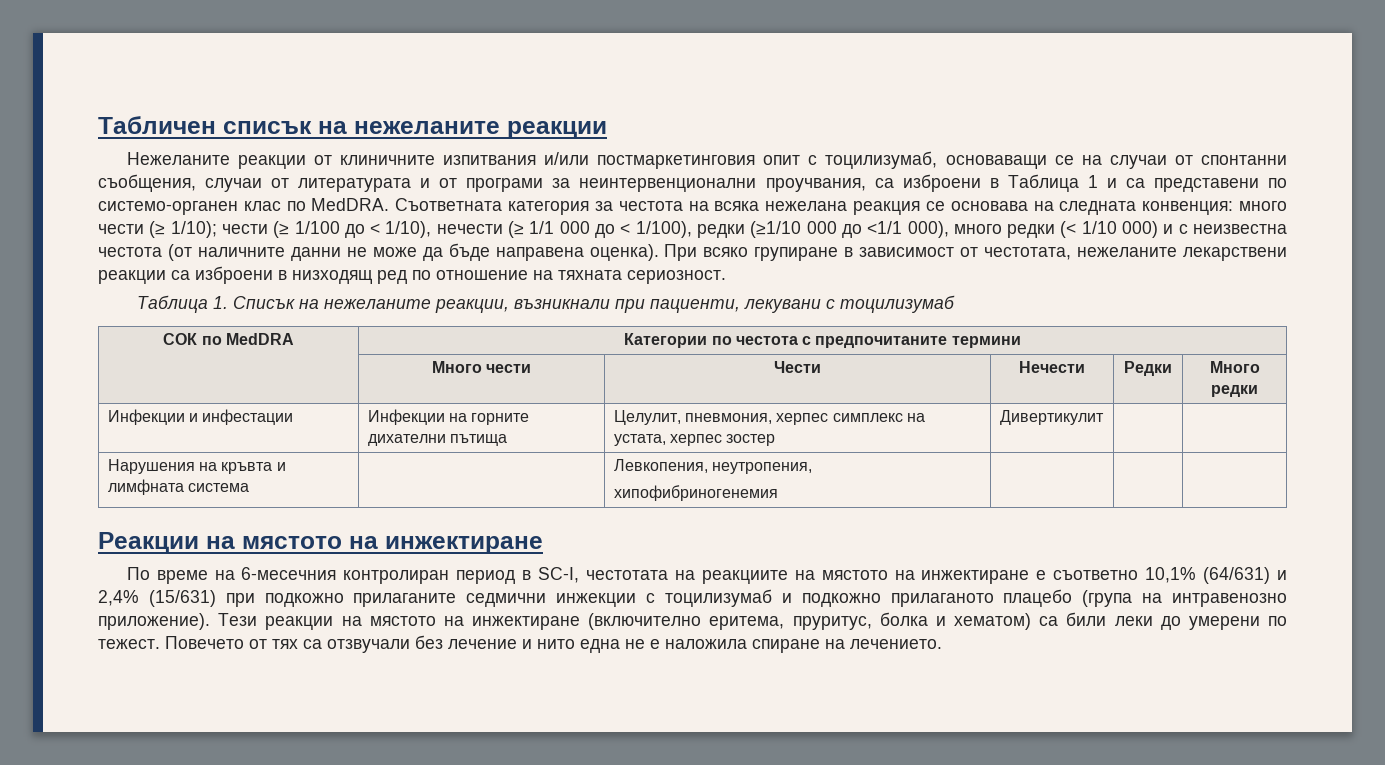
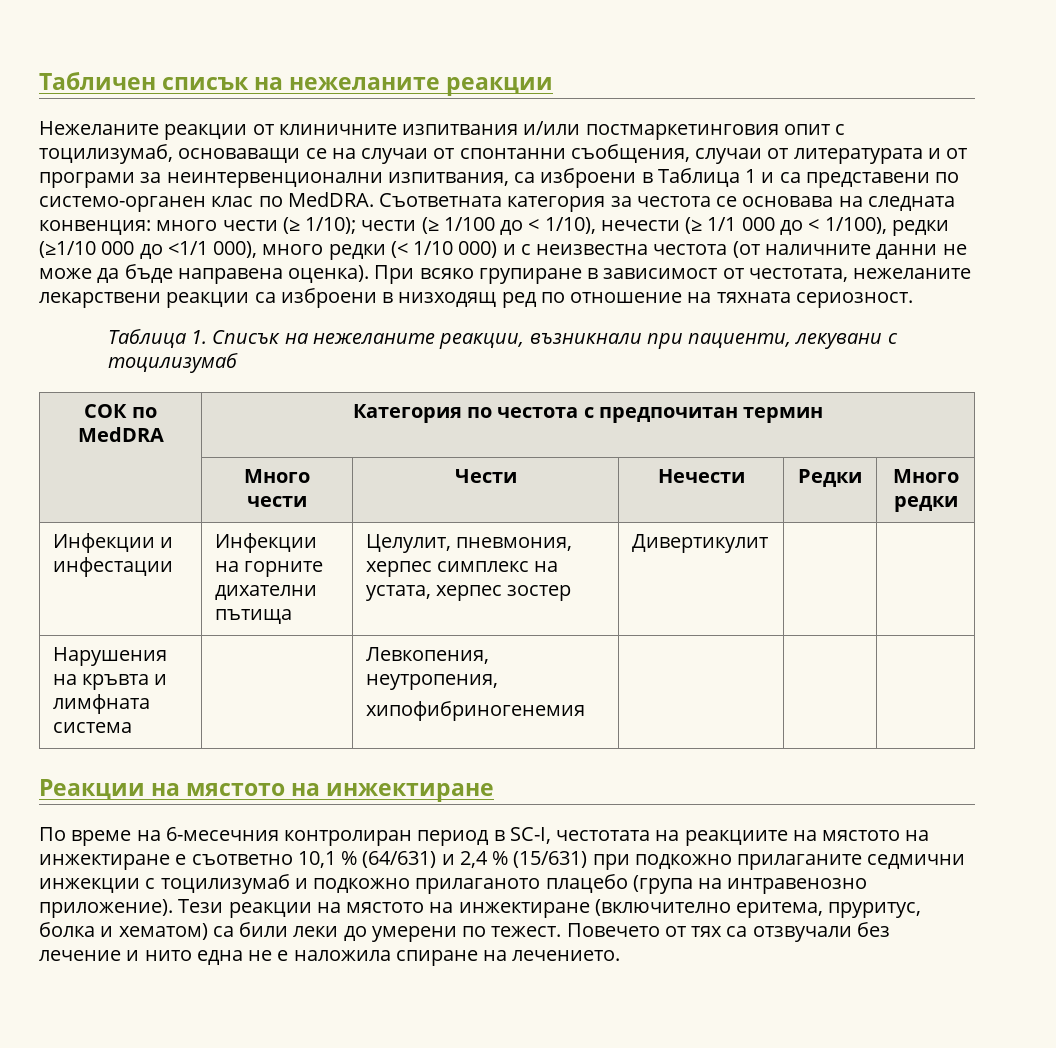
- Нежеланите реакции от клиничните изпитвания и/или постмаркетинговия опит с тоцилизумаб, основаващи се на случаи от спонтанни съобщения, случаи от литературата и от програми за неинтервенционални проучвания, са изброени в Таблица 1 и са представени по системо-органен клас по MedDRA.
+ Нежеланите реакции от клиничните изпитвания и/или постмаркетинговия опит с тоцилизумаб, основаващи се на случаи от спонтанни съобщения, случаи от литературата и от програми за неинтервенционални изпитвания, са изброени в Таблица 1 и са представени по системо-органен клас по MedDRA.
- Съответната категория за честота на всяка нежелана реакция се основава на следната конвенция: много чести (≥ 1/10); чести (≥ 1/100 до < 1/10), нечести (≥ 1/1 000 до < 1/100), редки (≥1/10 000 до <1/1 000), много редки (< 1/10 000) и с неизвестна честота (от наличните данни не може да бъде направена оценка).
+ Съответната категория за честота се основава на следната конвенция: много чести (≥ 1/10); чести (≥ 1/100 до < 1/10), нечести (≥ 1/1 000 до < 1/100), редки (≥1/10 000 до <1/1 000), много редки (< 1/10 000) и с неизвестна честота (от наличните данни не може да бъде направена оценка).
- СОК по MedDRA | Категории по честота с предпочитаните термини
+ СОК по MedDRA | Категория по честота с предпочитан термин
- По време на 6-месечния контролиран период в SC-I, честотата на реакциите на мястото на инжектиране е съответно 10,1% (64/631) и 2,4% (15/631) при подкожно прилаганите седмични инжекции с тоцилизумаб и подкожно прилаганото плацебо (група на интравенозно приложение).
+ По време на 6-месечния контролиран период в SC-I, честотата на реакциите на мястото на инжектиране е съответно 10,1 % (64/631) и 2,4 % (15/631) при подкожно прилаганите седмични инжекции с тоцилизумаб и подкожно прилаганото плацебо (група на интравенозно приложение).

